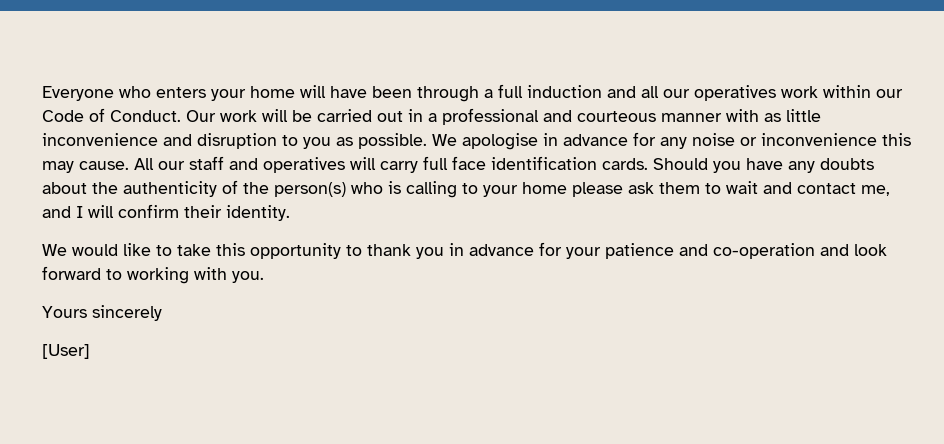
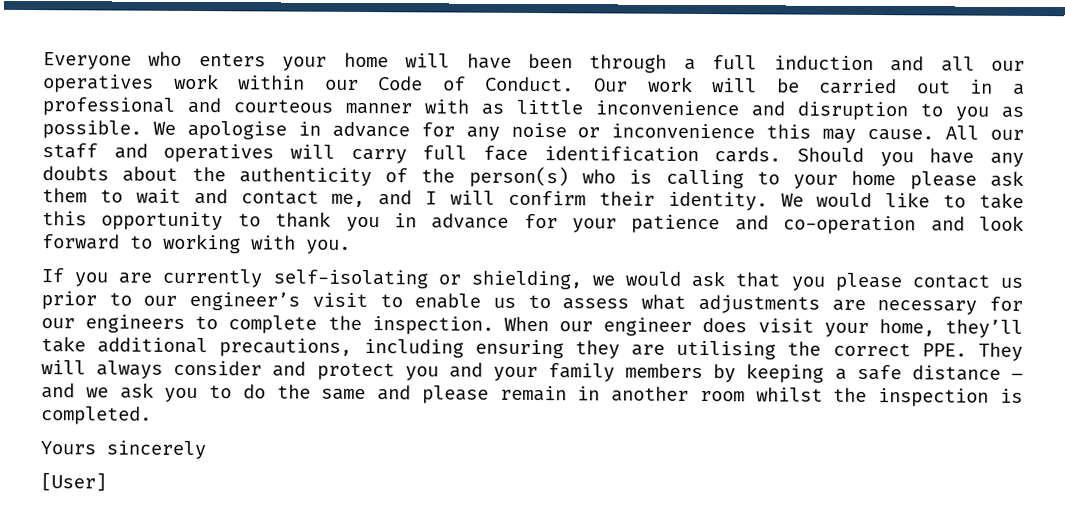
- Should you have any doubts about the authenticity of the person(s) who is calling to your home please ask them to wait and contact me, and I will confirm their identity.
- We would like to take this opportunity to thank you in advance for your patience and co-operation and look forward to working with you.
+ Should you have any doubts about the authenticity of the person(s) who is calling to your home please ask them to wait and contact me, and I will confirm their identity. We would like to take this opportunity to thank you in advance for your patience and co-operation and look forward to working with you.
+ If you are currently self-isolating or shielding, we would ask that you please contact us prior to our engineer’s visit to enable us to assess what adjustments are necessary for our engineers to complete the inspection. When our engineer does visit your home, they’ll take additional precautions, including ensuring they are utilising the correct PPE. They will always consider and protect you and your family members by keeping a safe distance – and we ask you to do the same and please remain in another room whilst the inspection is completed.

